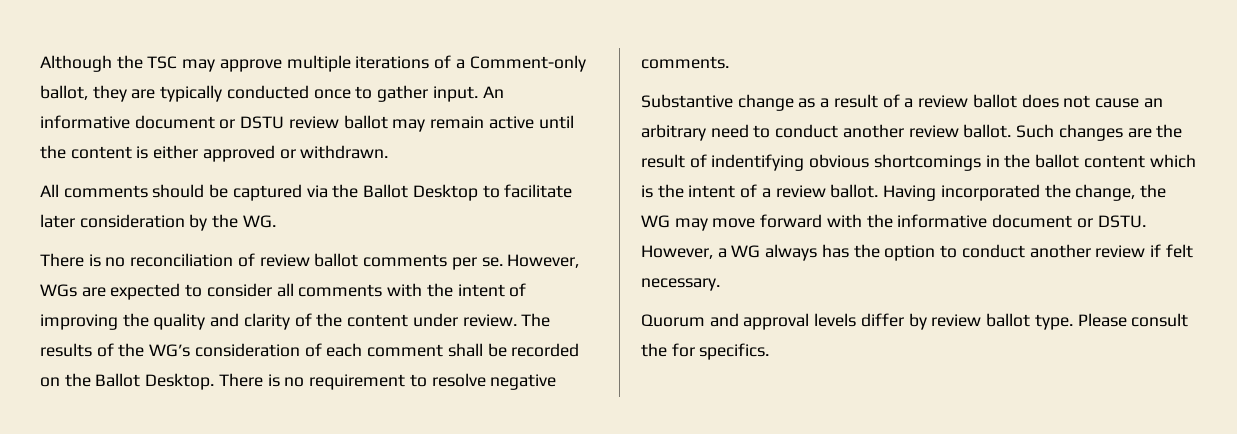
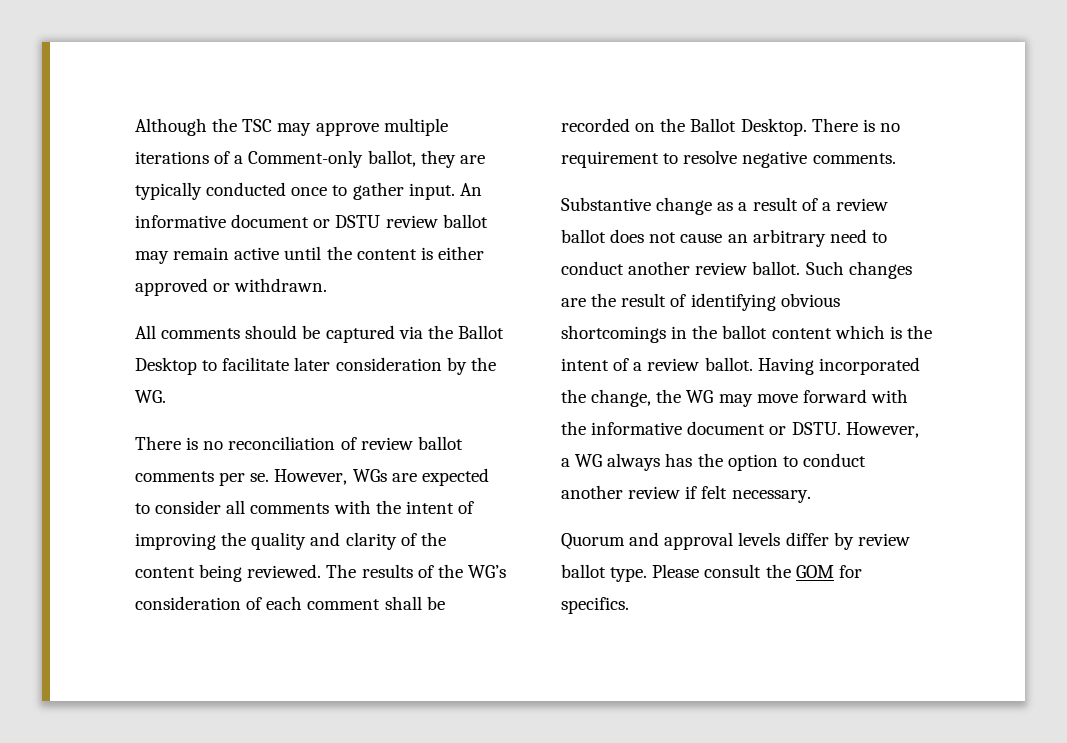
- However, WGs are expected to consider all comments with the intent of improving the quality and clarity of the content under review.
+ However, WGs are expected to consider all comments with the intent of improving the quality and clarity of the content being reviewed.
- Such changes are the result of indentifying obvious shortcomings in the ballot content which is the intent of a review ballot.
+ Such changes are the result of identifying obvious shortcomings in the ballot content which is the intent of a review ballot.
- Please consult the for specifics.
+ Please consult the GOM for specifics.

